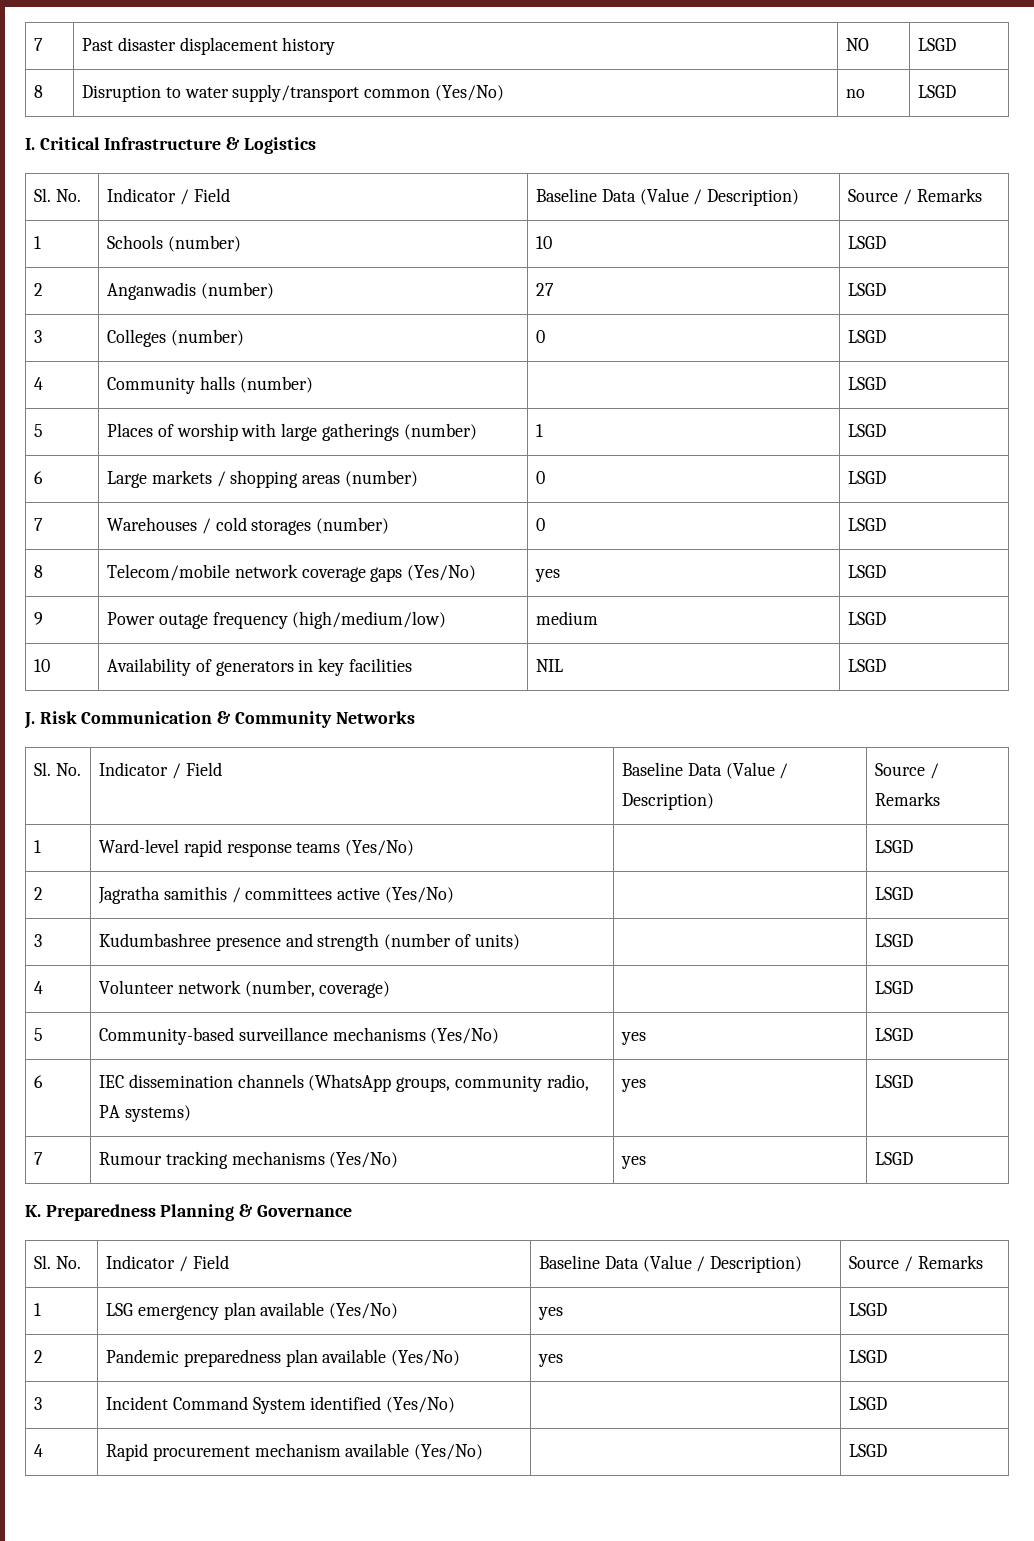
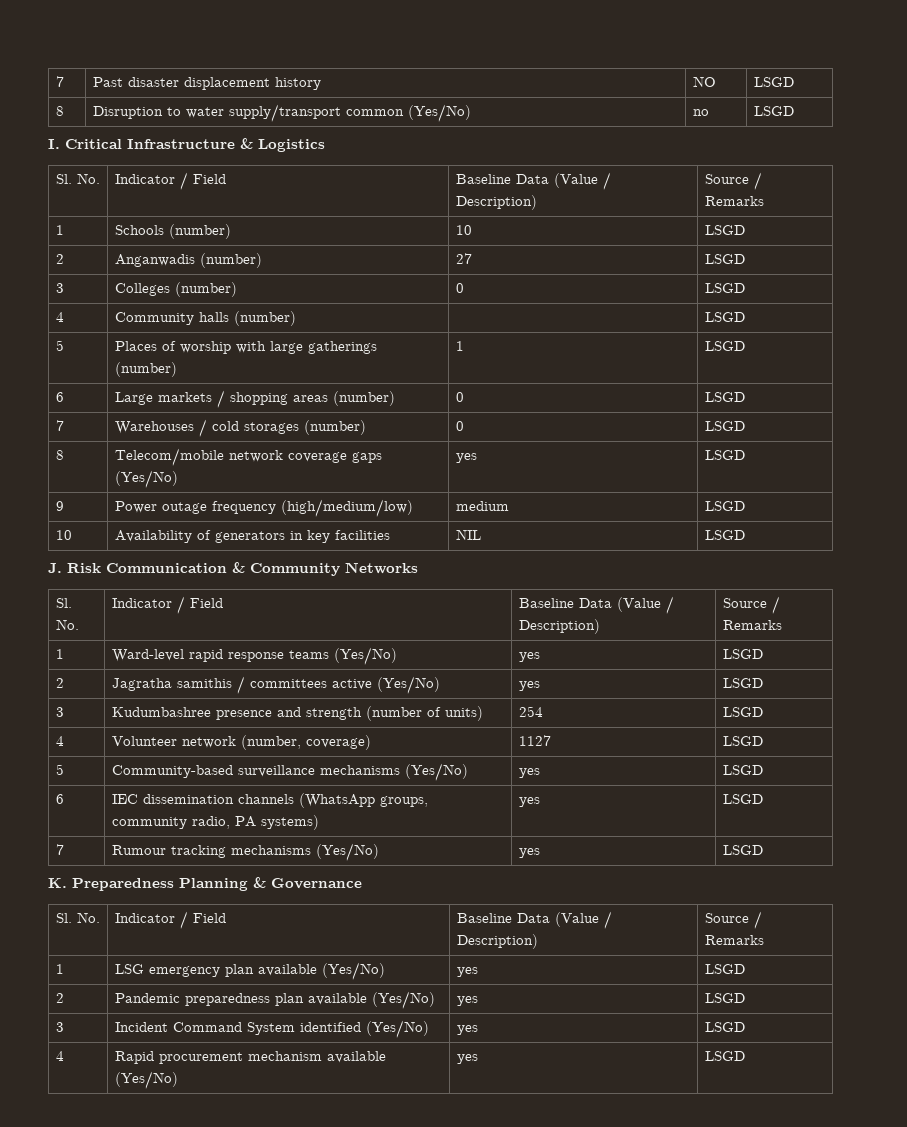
- 1 | Ward-level rapid response teams (Yes/No) | | LSGD
+ 1 | Ward-level rapid response teams (Yes/No) | yes | LSGD
- 2 | Jagratha samithis / committees active (Yes/No) | | LSGD
+ 2 | Jagratha samithis / committees active (Yes/No) | yes | LSGD
- 3 | Kudumbashree presence and strength (number of units) | | LSGD
+ 3 | Kudumbashree presence and strength (number of units) | 254 | LSGD
- 4 | Volunteer network (number, coverage) | | LSGD
+ 4 | Volunteer network (number, coverage) | 1127 | LSGD
- 3 | Incident Command System identified (Yes/No) | | LSGD
+ 3 | Incident Command System identified (Yes/No) | yes | LSGD
- 4 | Rapid procurement mechanism available (Yes/No) | | LSGD
+ 4 | Rapid procurement mechanism available (Yes/No) | yes | LSGD

